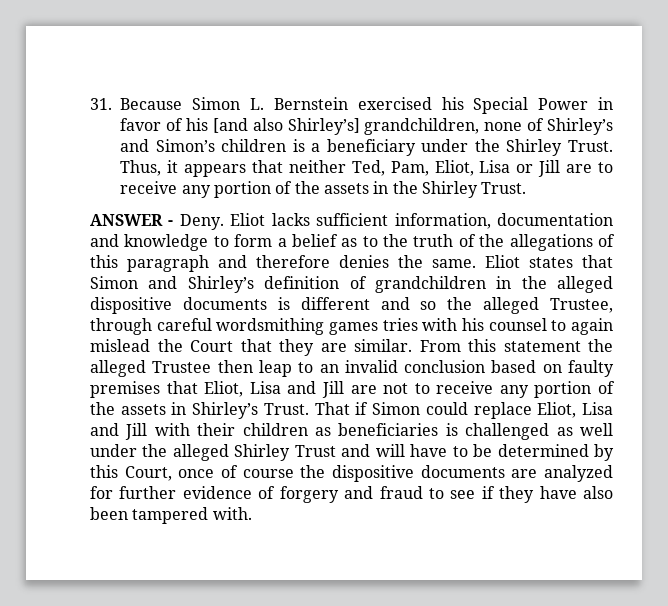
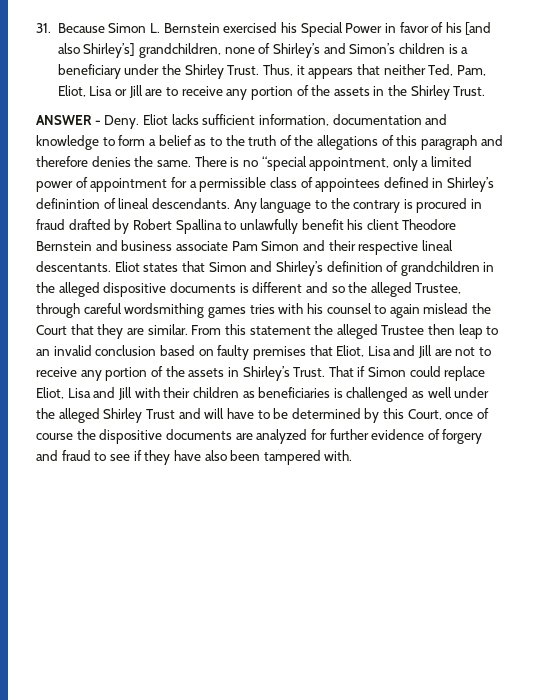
+ There is no “special appointment, only a limited power of appointment for a permissible class of appointees defined in Shirley’s definintion of lineal descendants. Any language to the contrary is procured in fraud drafted by Robert Spallina to unlawfully benefit his client Theodore Bernstein and business associate Pam Simon and their respective lineal descentants.

